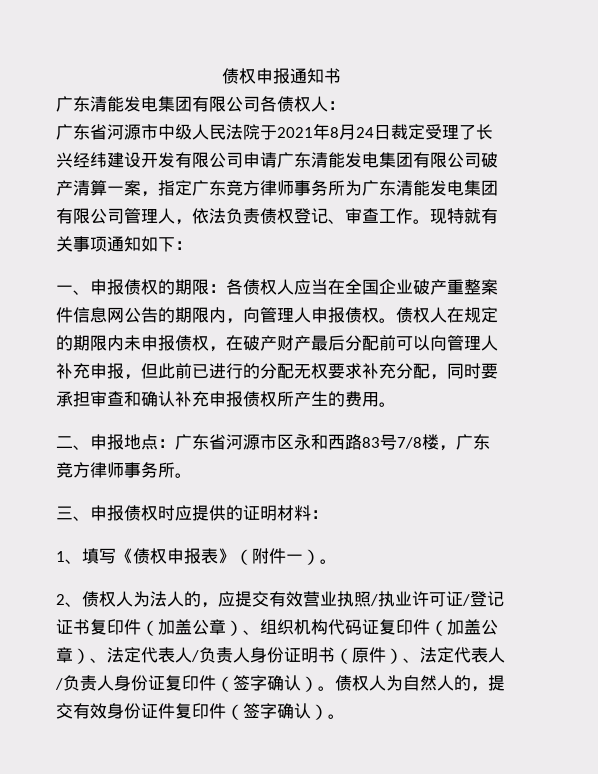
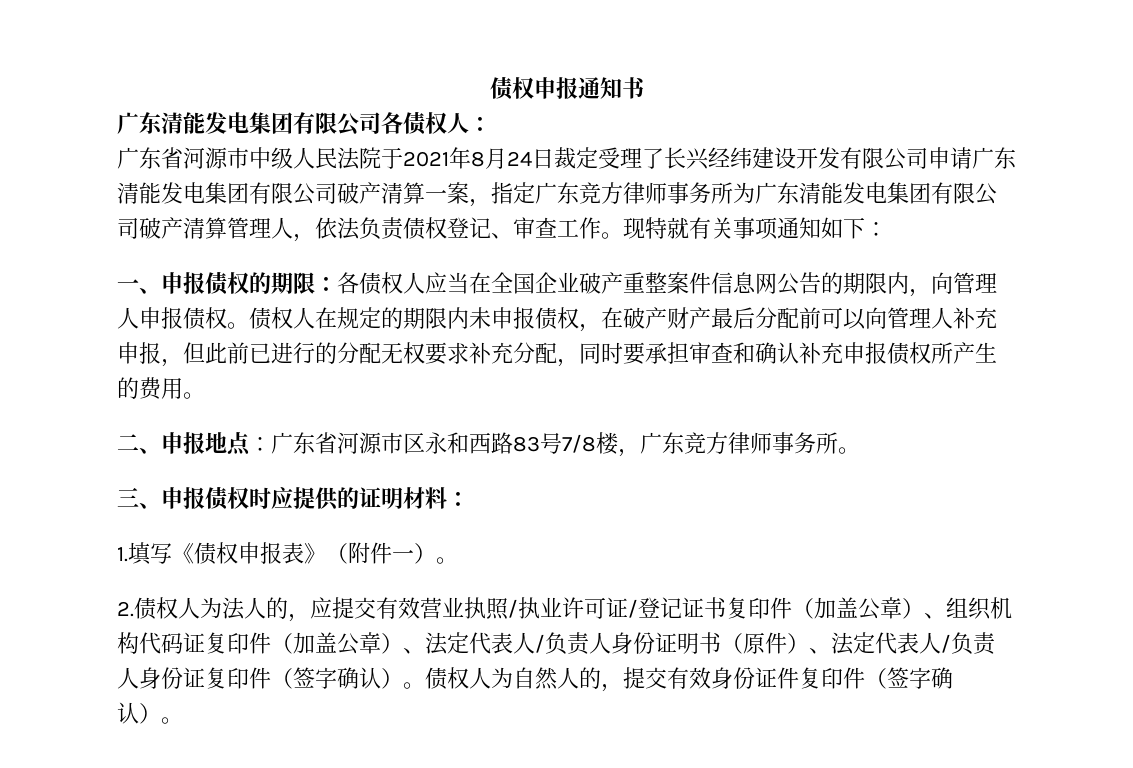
- 广东省河源市中级人民法院于2021年8月24日裁定受理了长兴经纬建设开发有限公司申请广东清能发电集团有限公司破产清算一案，指定广东竞方律师事务所为广东清能发电集团有限公司管理人，依法负责债权登记、审查工作。
+ 广东省河源市中级人民法院于2021年8月24日裁定受理了长兴经纬建设开发有限公司申请广东清能发电集团有限公司破产清算一案，指定广东竞方律师事务所为广东清能发电集团有限公司破产清算管理人，依法负责债权登记、审查工作。
- 1、填写《债权申报表》（附件一）。
+ 1.填写《债权申报表》（附件一）。
- 2、债权人为法人的，应提交有效营业执照/执业许可证/登记证书复印件（加盖公章）、组织机构代码证复印件（加盖公章）、法定代表人/负责人身份证明书（原件）、法定代表人/负责人身份证复印件（签字确认）。
+ 2.债权人为法人的，应提交有效营业执照/执业许可证/登记证书复印件（加盖公章）、组织机构代码证复印件（加盖公章）、法定代表人/负责人身份证明书（原件）、法定代表人/负责人身份证复印件（签字确认）。

